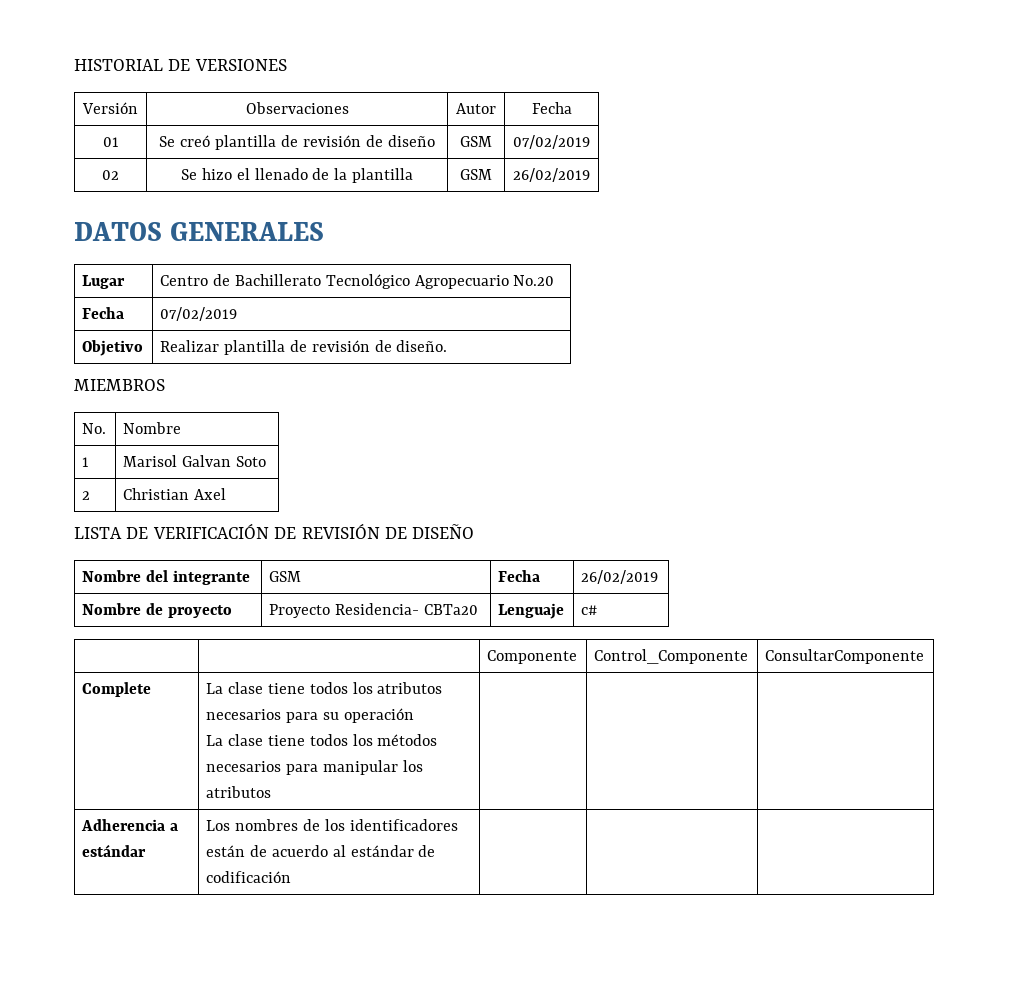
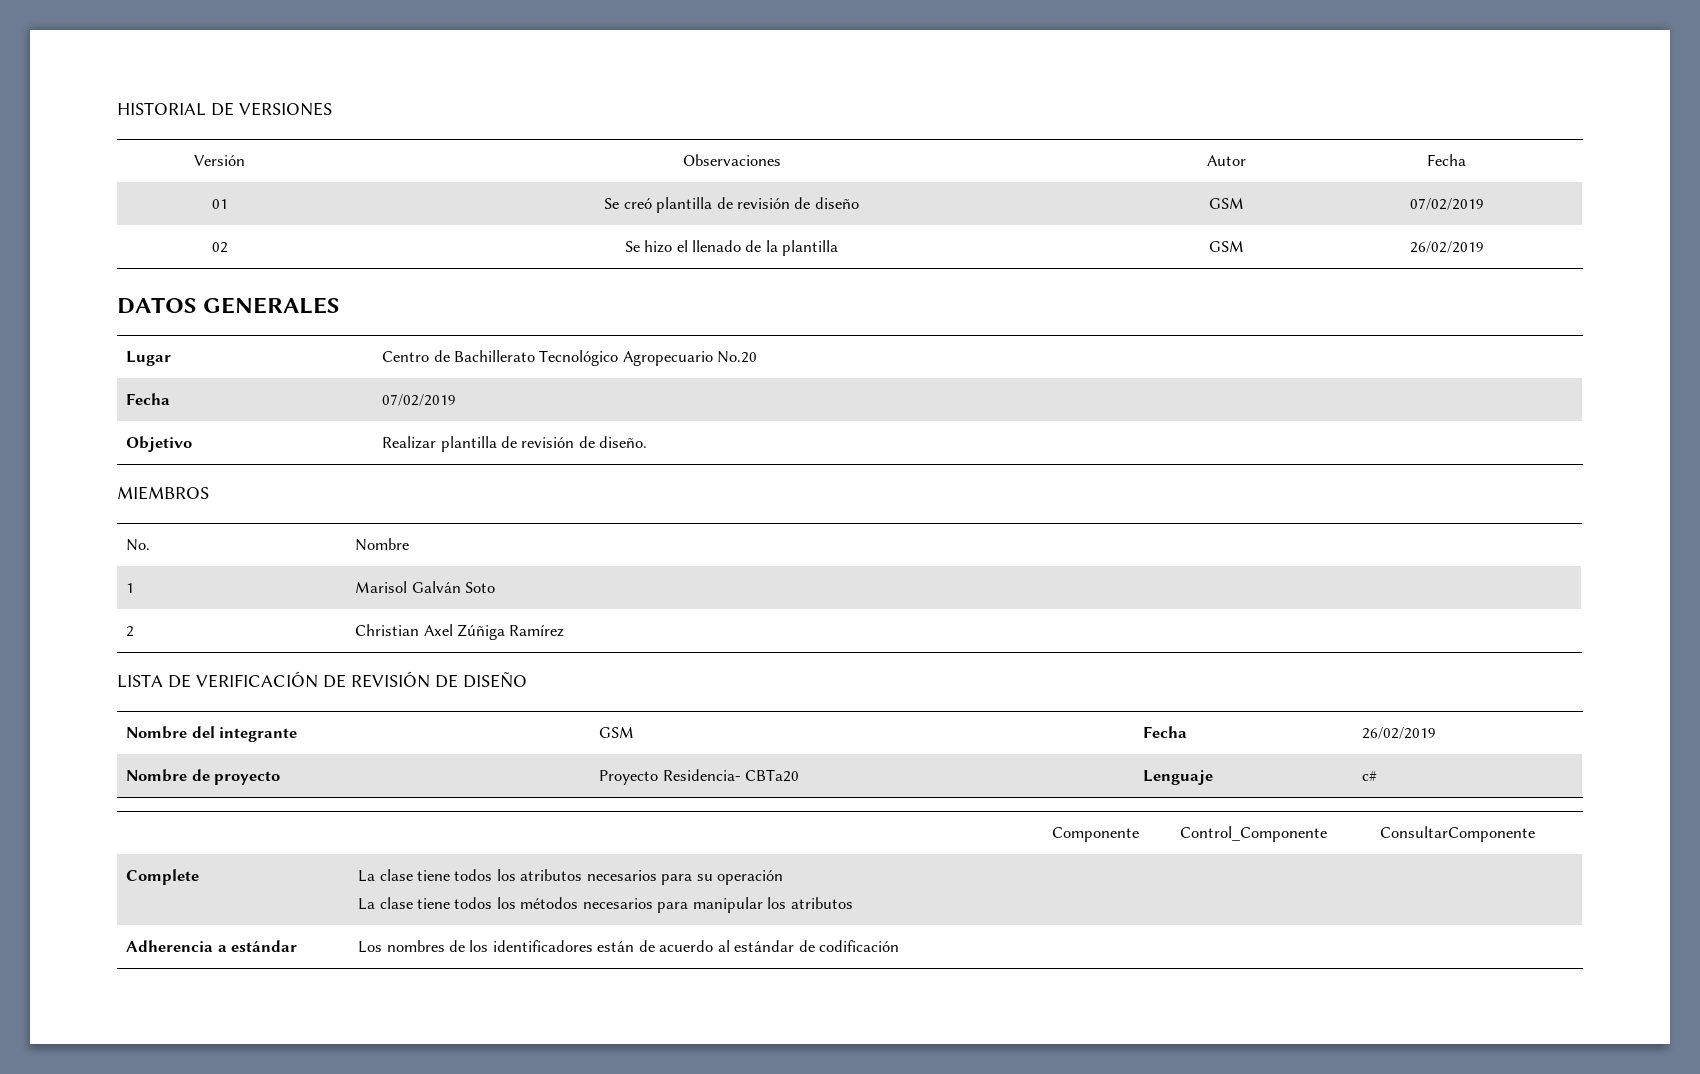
- 1 | Marisol Galvan Soto
+ 1 | Marisol Galván Soto
- 2 | Christian Axel
+ 2 | Christian Axel Zúñiga Ramírez

